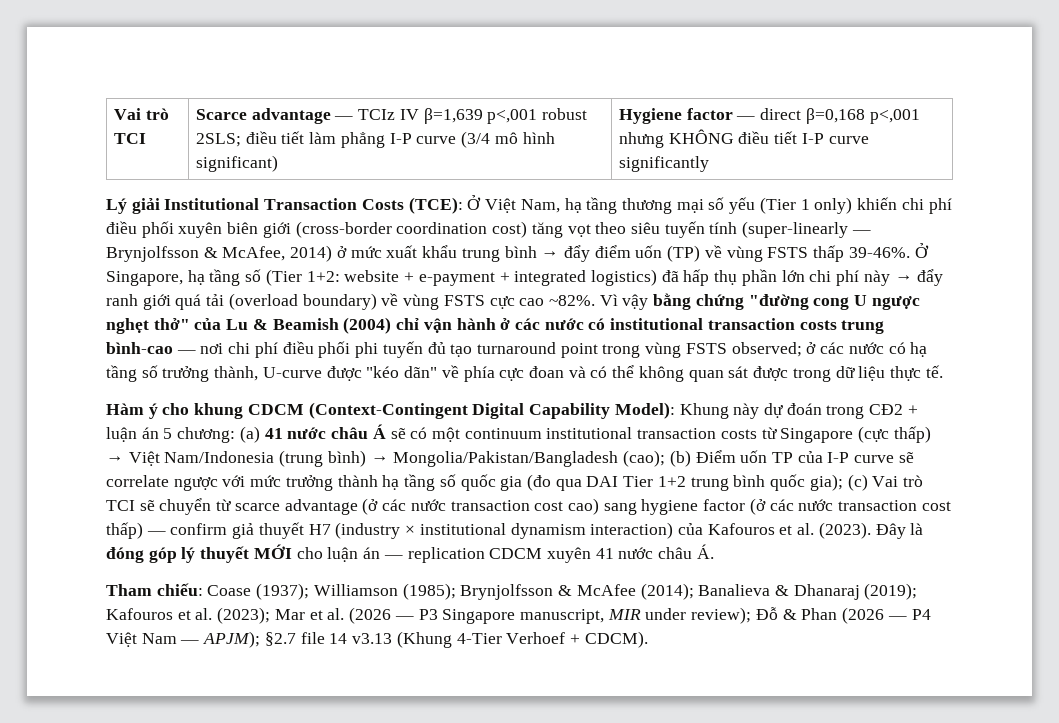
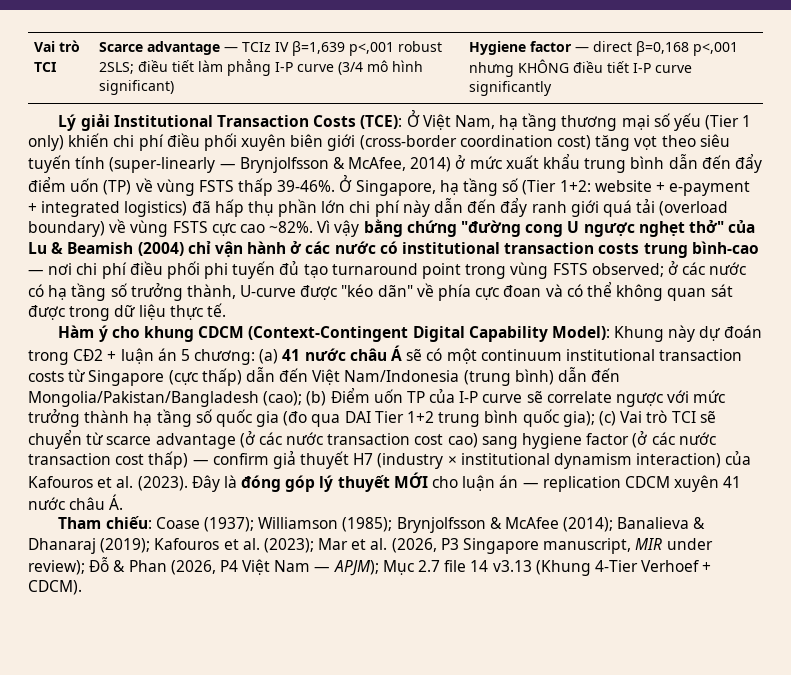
- Lý giải Institutional Transaction Costs (TCE): Ở Việt Nam, hạ tầng thương mại số yếu (Tier 1 only) khiến chi phí điều phối xuyên biên giới (cross-border coordination cost) tăng vọt theo siêu tuyến tính (super-linearly — Brynjolfsson & McAfee, 2014) ở mức xuất khẩu trung bình → đẩy điểm uốn (TP) về vùng FSTS thấp 39-46%.
+ Lý giải Institutional Transaction Costs (TCE): Ở Việt Nam, hạ tầng thương mại số yếu (Tier 1 only) khiến chi phí điều phối xuyên biên giới (cross-border coordination cost) tăng vọt theo siêu tuyến tính (super-linearly — Brynjolfsson & McAfee, 2014) ở mức xuất khẩu trung bình dẫn đến đẩy điểm uốn (TP) về vùng FSTS thấp 39-46%.
- Ở Singapore, hạ tầng số (Tier 1+2: website + e-payment + integrated logistics) đã hấp thụ phần lớn chi phí này → đẩy ranh giới quá tải (overload boundary) về vùng FSTS cực cao ~82%.
+ Ở Singapore, hạ tầng số (Tier 1+2: website + e-payment + integrated logistics) đã hấp thụ phần lớn chi phí này dẫn đến đẩy ranh giới quá tải (overload boundary) về vùng FSTS cực cao ~82%.
- (a) 41 nước châu Á sẽ có một continuum institutional transaction costs từ Singapore (cực thấp) → Việt Nam/Indonesia (trung bình) → Mongolia/Pakistan/Bangladesh (cao);
+ (a) 41 nước châu Á sẽ có một continuum institutional transaction costs từ Singapore (cực thấp) dẫn đến Việt Nam/Indonesia (trung bình) dẫn đến Mongolia/Pakistan/Bangladesh (cao);
- Tham chiếu: Coase (1937); Williamson (1985); Brynjolfsson & McAfee (2014); Banalieva & Dhanaraj (2019); Kafouros et al. (2023); Mar et al. (2026 — P3 Singapore manuscript, MIR under review); Đỗ & Phan (2026 — P4 Việt Nam — APJM); §2.7 file 14 v3.13 (Khung 4-Tier Verhoef + CDCM).
+ Tham chiếu: Coase (1937); Williamson (1985); Brynjolfsson & McAfee (2014); Banalieva & Dhanaraj (2019); Kafouros et al. (2023); Mar et al. (2026, P3 Singapore manuscript, MIR under review); Đỗ & Phan (2026, P4 Việt Nam — APJM); Mục 2.7 file 14 v3.13 (Khung 4-Tier Verhoef + CDCM).

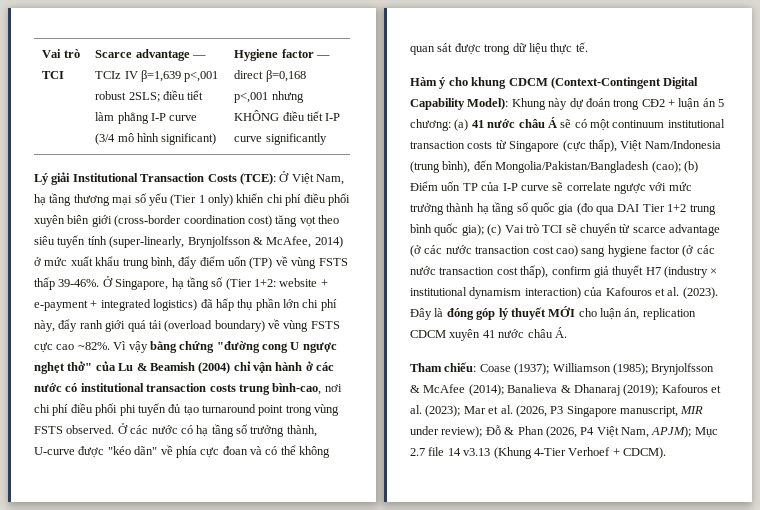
- Lý giải Institutional Transaction Costs (TCE): Ở Việt Nam, hạ tầng thương mại số yếu (Tier 1 only) khiến chi phí điều phối xuyên biên giới (cross-border coordination cost) tăng vọt theo siêu tuyến tính (super-linearly — Brynjolfsson & McAfee, 2014) ở mức xuất khẩu trung bình dẫn đến đẩy điểm uốn (TP) về vùng FSTS thấp 39-46%.
+ Lý giải Institutional Transaction Costs (TCE): Ở Việt Nam, hạ tầng thương mại số yếu (Tier 1 only) khiến chi phí điều phối xuyên biên giới (cross-border coordination cost) tăng vọt theo siêu tuyến tính (super-linearly, Brynjolfsson & McAfee, 2014) ở mức xuất khẩu trung bình, đẩy điểm uốn (TP) về vùng FSTS thấp 39-46%.
- Ở Singapore, hạ tầng số (Tier 1+2: website + e-payment + integrated logistics) đã hấp thụ phần lớn chi phí này dẫn đến đẩy ranh giới quá tải (overload boundary) về vùng FSTS cực cao ~82%.
+ Ở Singapore, hạ tầng số (Tier 1+2: website + e-payment + integrated logistics) đã hấp thụ phần lớn chi phí này, đẩy ranh giới quá tải (overload boundary) về vùng FSTS cực cao ~82%.
- Vì vậy bằng chứng "đường cong U ngược nghẹt thở" của Lu & Beamish (2004) chỉ vận hành ở các nước có institutional transaction costs trung bình-cao — nơi chi phí điều phối phi tuyến đủ tạo turnaround point trong vùng FSTS observed; ở các nước có hạ tầng số trưởng thành, U-curve được "kéo dãn" về phía cực đoan và có thể không quan sát được trong dữ liệu thực tế.
+ Vì vậy bằng chứng "đường cong U ngược nghẹt thở" của Lu & Beamish (2004) chỉ vận hành ở các nước có institutional transaction costs trung bình-cao, nơi chi phí điều phối phi tuyến đủ tạo turnaround point trong vùng FSTS observed. Ở các nước có hạ tầng số trưởng thành, U-curve được "kéo dãn" về phía cực đoan và có thể không quan sát được trong dữ liệu thực tế.
- (a) 41 nước châu Á sẽ có một continuum institutional transaction costs từ Singapore (cực thấp) dẫn đến Việt Nam/Indonesia (trung bình) dẫn đến Mongolia/Pakistan/Bangladesh (cao);
+ (a) 41 nước châu Á sẽ có một continuum institutional transaction costs từ Singapore (cực thấp), Việt Nam/Indonesia (trung bình), đến Mongolia/Pakistan/Bangladesh (cao);
- (c) Vai trò TCI sẽ chuyển từ scarce advantage (ở các nước transaction cost cao) sang hygiene factor (ở các nước transaction cost thấp) — confirm giả thuyết H7 (industry × institutional dynamism interaction) của Kafouros et al. (2023).
+ (c) Vai trò TCI sẽ chuyển từ scarce advantage (ở các nước transaction cost cao) sang hygiene factor (ở các nước transaction cost thấp), confirm giả thuyết H7 (industry × institutional dynamism interaction) của Kafouros et al. (2023).
- Đây là đóng góp lý thuyết MỚI cho luận án — replication CDCM xuyên 41 nước châu Á.
+ Đây là đóng góp lý thuyết MỚI cho luận án, replication CDCM xuyên 41 nước châu Á.
- Tham chiếu: Coase (1937); Williamson (1985); Brynjolfsson & McAfee (2014); Banalieva & Dhanaraj (2019); Kafouros et al. (2023); Mar et al. (2026, P3 Singapore manuscript, MIR under review); Đỗ & Phan (2026, P4 Việt Nam — APJM); Mục 2.7 file 14 v3.13 (Khung 4-Tier Verhoef + CDCM).
+ Tham chiếu: Coase (1937); Williamson (1985); Brynjolfsson & McAfee (2014); Banalieva & Dhanaraj (2019); Kafouros et al. (2023); Mar et al. (2026, P3 Singapore manuscript, MIR under review); Đỗ & Phan (2026, P4 Việt Nam, APJM); Mục 2.7 file 14 v3.13 (Khung 4-Tier Verhoef + CDCM).

